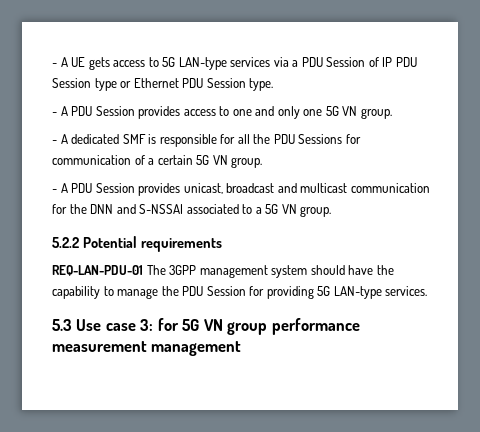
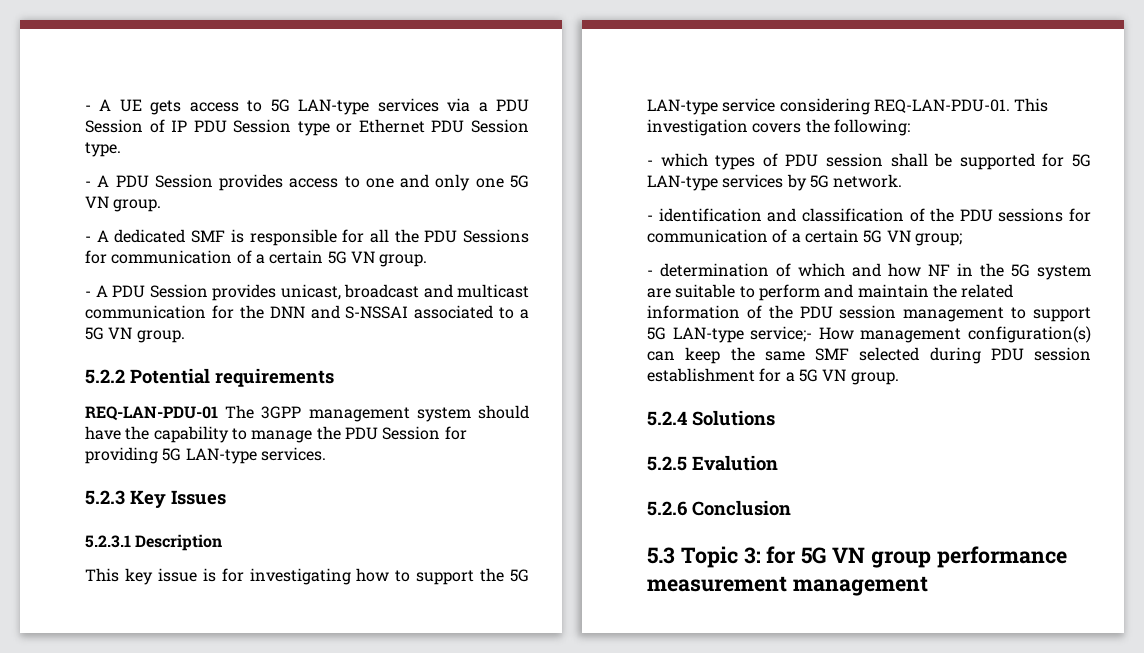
+ 5.2.3 Key Issues
+ 5.2.3.1 Description
+ This key issue is for investigating how to support the 5G LAN-type service considering REQ-LAN-PDU-01. This investigation covers the following:
+ - which types of PDU session shall be supported for 5G LAN-type services by 5G network.
+ - identification and classification of the PDU sessions for communication of a certain 5G VN group;
+ - determination of which and how NF in the 5G system are suitable to perform and maintain the related information of the PDU session management to support 5G LAN-type service;- How management configuration(s) can keep the same SMF selected during PDU session establishment for a 5G VN group.
+ 5.2.4 Solutions
+ 5.2.5 Evalution
+ 5.2.6 Conclusion
- 5.3 Use case 3: for 5G VN group performance measurement management
+ 5.3 Topic 3: for 5G VN group performance measurement management

